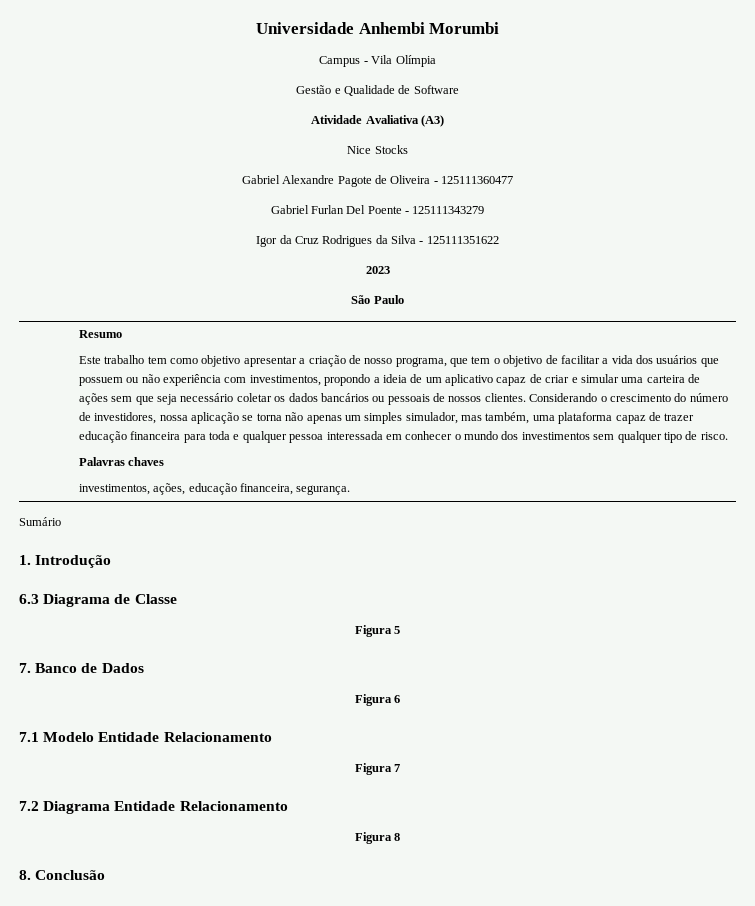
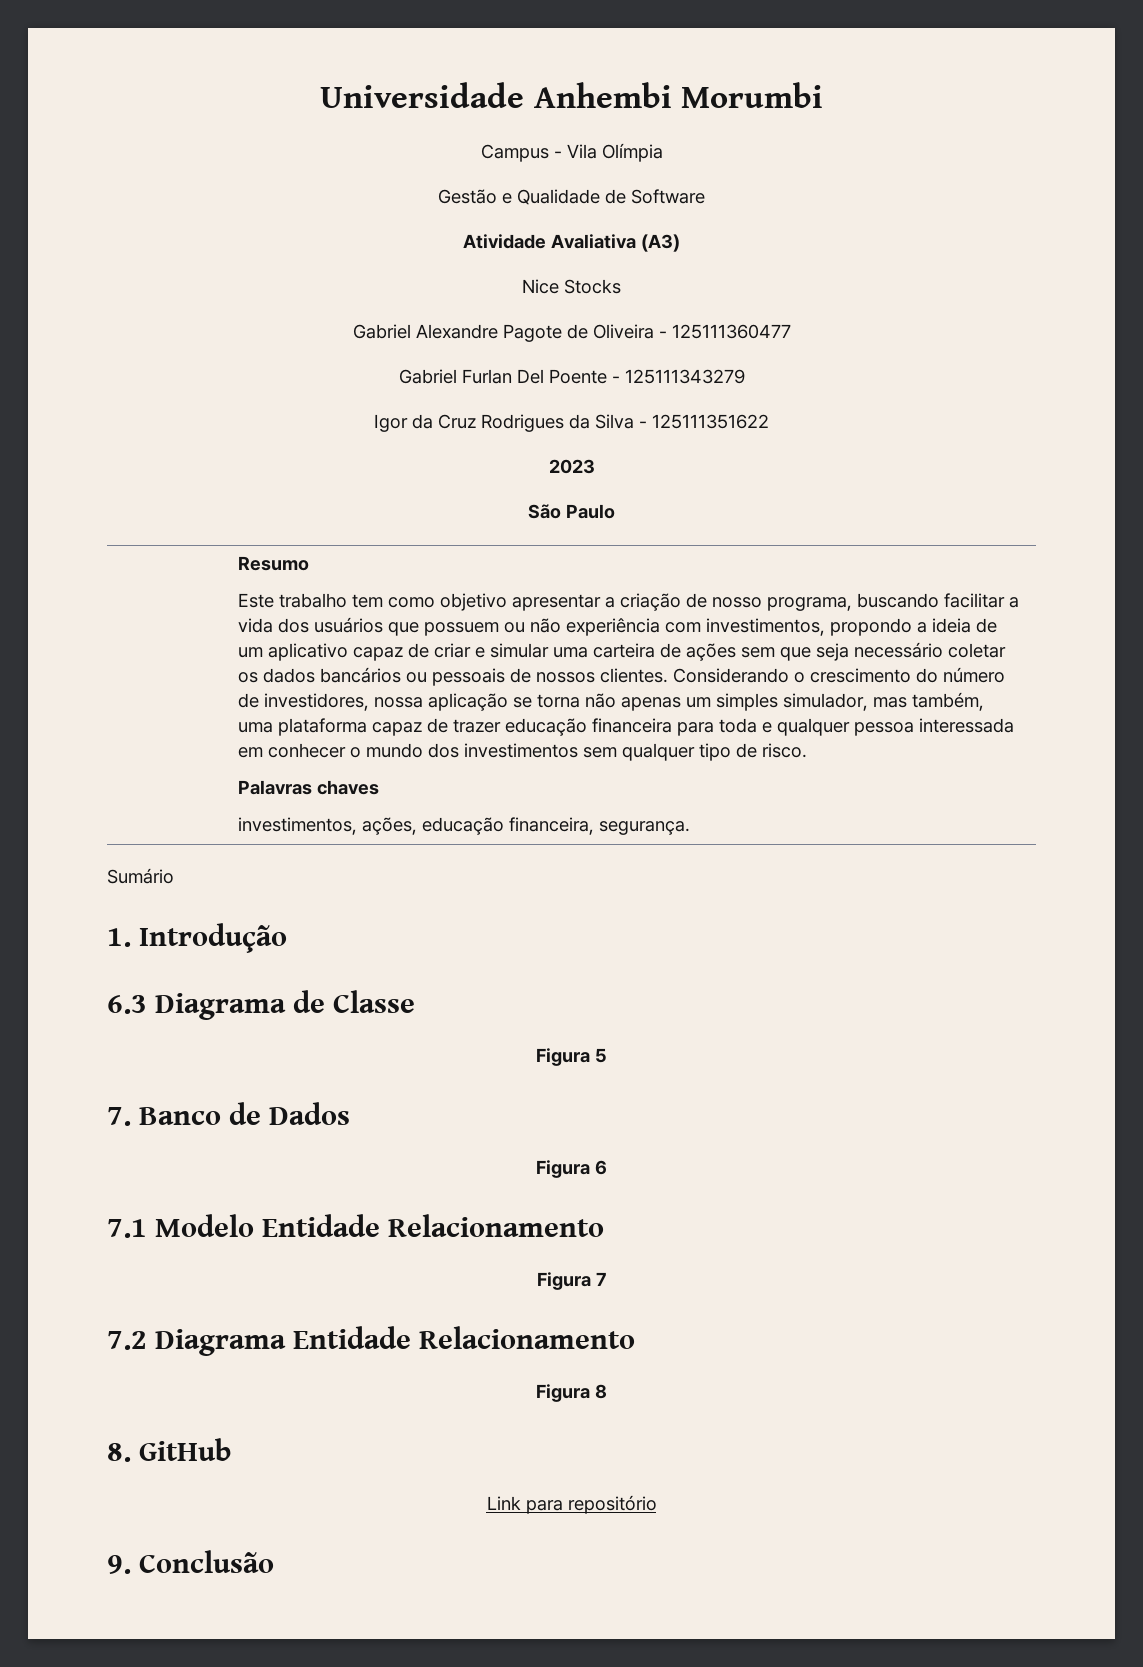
- Este trabalho tem como objetivo apresentar a criação de nosso programa, que tem o objetivo de facilitar a vida dos usuários que possuem ou não experiência com investimentos, propondo a ideia de um aplicativo capaz de criar e simular uma carteira de ações sem que seja necessário coletar os dados bancários ou pessoais de nossos clientes.
+ Este trabalho tem como objetivo apresentar a criação de nosso programa, buscando facilitar a vida dos usuários que possuem ou não experiência com investimentos, propondo a ideia de um aplicativo capaz de criar e simular uma carteira de ações sem que seja necessário coletar os dados bancários ou pessoais de nossos clientes.
- 8. Conclusão
+ 8. GitHub
+ Link para repositório
+ 9. Conclusão

